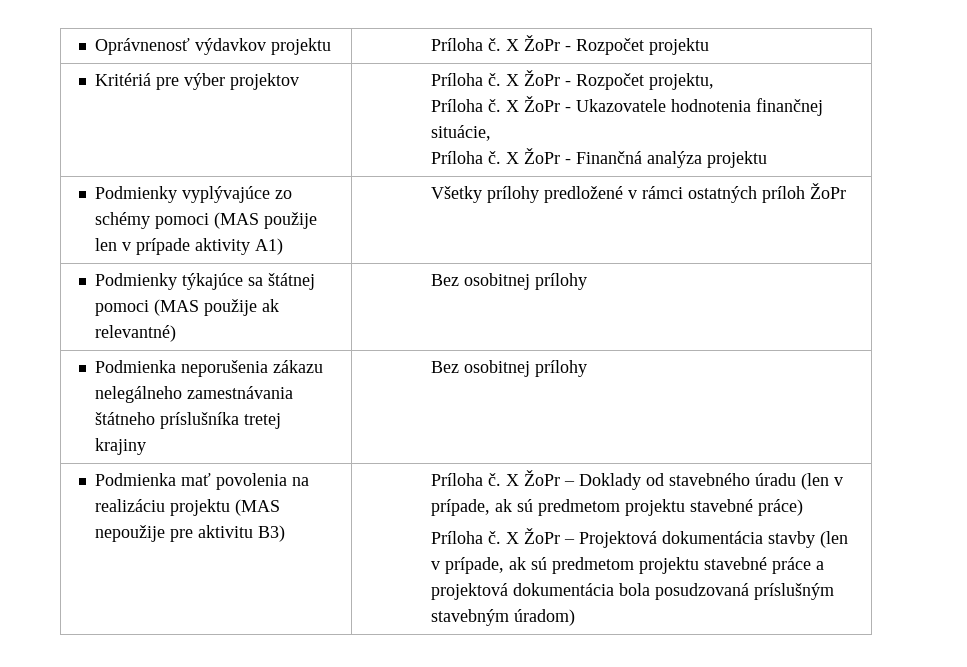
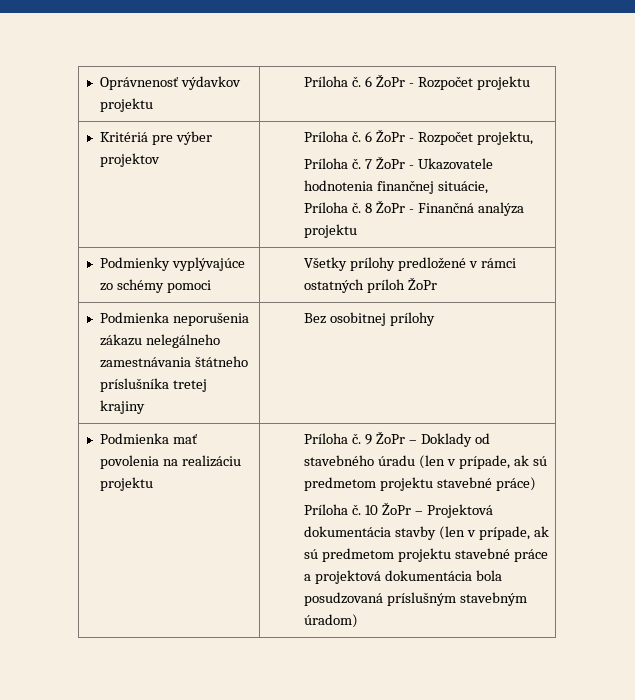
- Oprávnenosť výdavkov projektu | Príloha č. X ŽoPr - Rozpočet projektu
+ Oprávnenosť výdavkov projektu | Príloha č. 6 ŽoPr - Rozpočet projektu
- Kritériá pre výber projektov | Príloha č. X ŽoPr - Rozpočet projektu,
- Príloha č. X ŽoPr - Ukazovatele hodnotenia finančnej situácie,
- Príloha č. X ŽoPr - Finančná analýza projektu
+ Kritériá pre výber projektov | Príloha č. 6 ŽoPr - Rozpočet projektu,
+ Príloha č. 7 ŽoPr - Ukazovatele hodnotenia finančnej situácie,
+ Príloha č. 8 ŽoPr - Finančná analýza projektu
- Podmienky vyplývajúce zo schémy pomoci (MAS použije len v prípade aktivity A1) | Všetky prílohy predložené v rámci ostatných príloh ŽoPr
+ Podmienky vyplývajúce zo schémy pomoci | Všetky prílohy predložené v rámci ostatných príloh ŽoPr
- Podmienky týkajúce sa štátnej pomoci (MAS použije ak relevantné) | Bez osobitnej prílohy
- Podmienka mať povolenia na realizáciu projektu (MAS nepoužije pre aktivitu B3) | Príloha č. X ŽoPr – Doklady od stavebného úradu (len v prípade, ak sú predmetom projektu stavebné práce)
+ Podmienka mať povolenia na realizáciu projektu | Príloha č. 9 ŽoPr – Doklady od stavebného úradu (len v prípade, ak sú predmetom projektu stavebné práce)
- X ŽoPr – Projektová dokumentácia stavby (len v prípade, ak sú predmetom projektu stavebné práce a projektová dokumentácia bola posudzovaná príslušným stavebným úradom)
+ 10 ŽoPr – Projektová dokumentácia stavby (len v prípade, ak sú predmetom projektu stavebné práce a projektová dokumentácia bola posudzovaná príslušným stavebným úradom)

